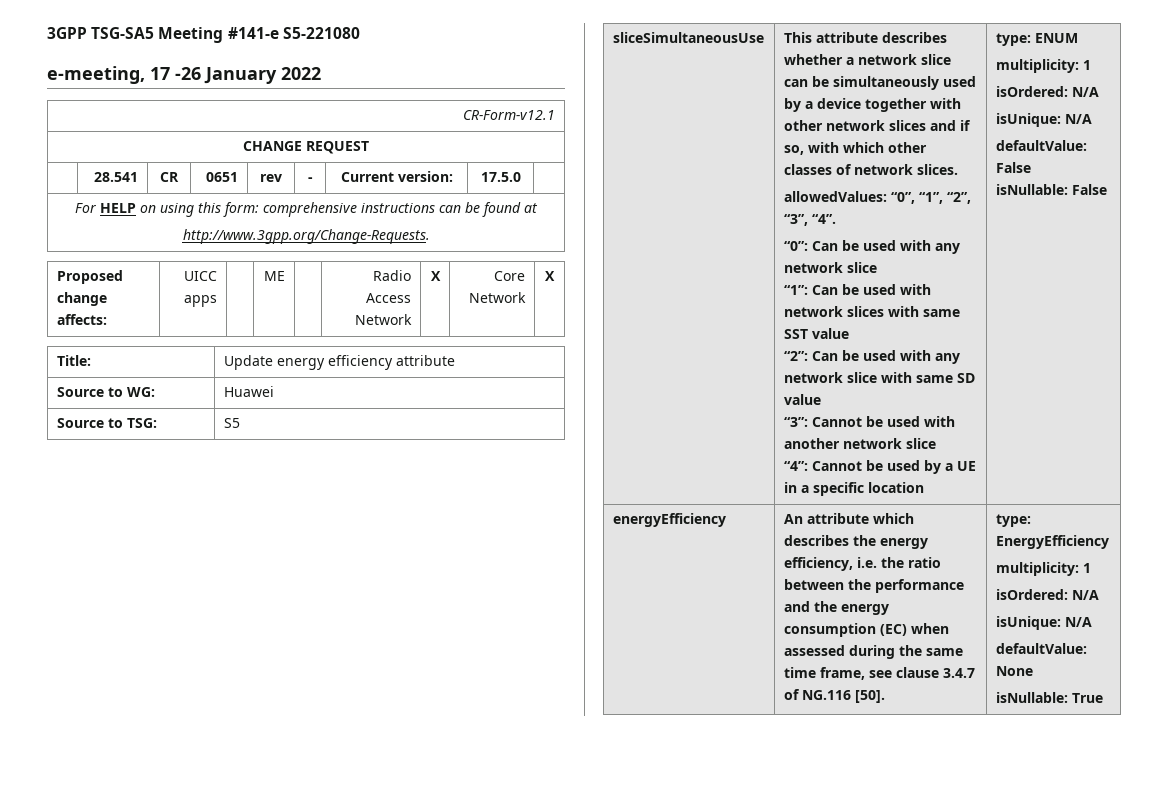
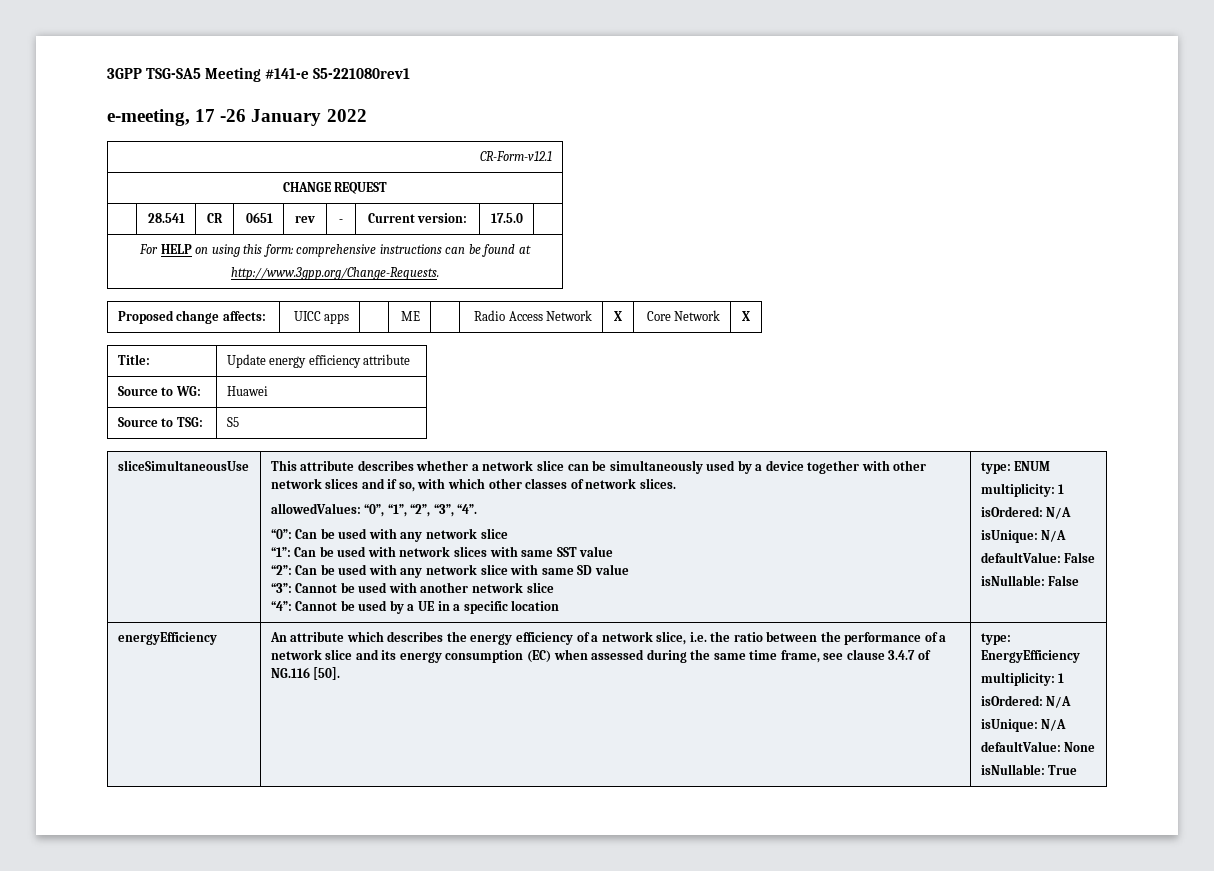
- 3GPP TSG-SA5 Meeting #141-e S5-221080
+ 3GPP TSG-SA5 Meeting #141-e S5-221080rev1
- An attribute which describes the energy efficiency, i.e. the ratio between the performance and the energy consumption (EC) when assessed during the same time frame, see clause 3.4.7 of NG.116 [50].
+ An attribute which describes the energy efficiency of a network slice, i.e. the ratio between the performance of a network slice and its energy consumption (EC) when assessed during the same time frame, see clause 3.4.7 of NG.116 [50].

